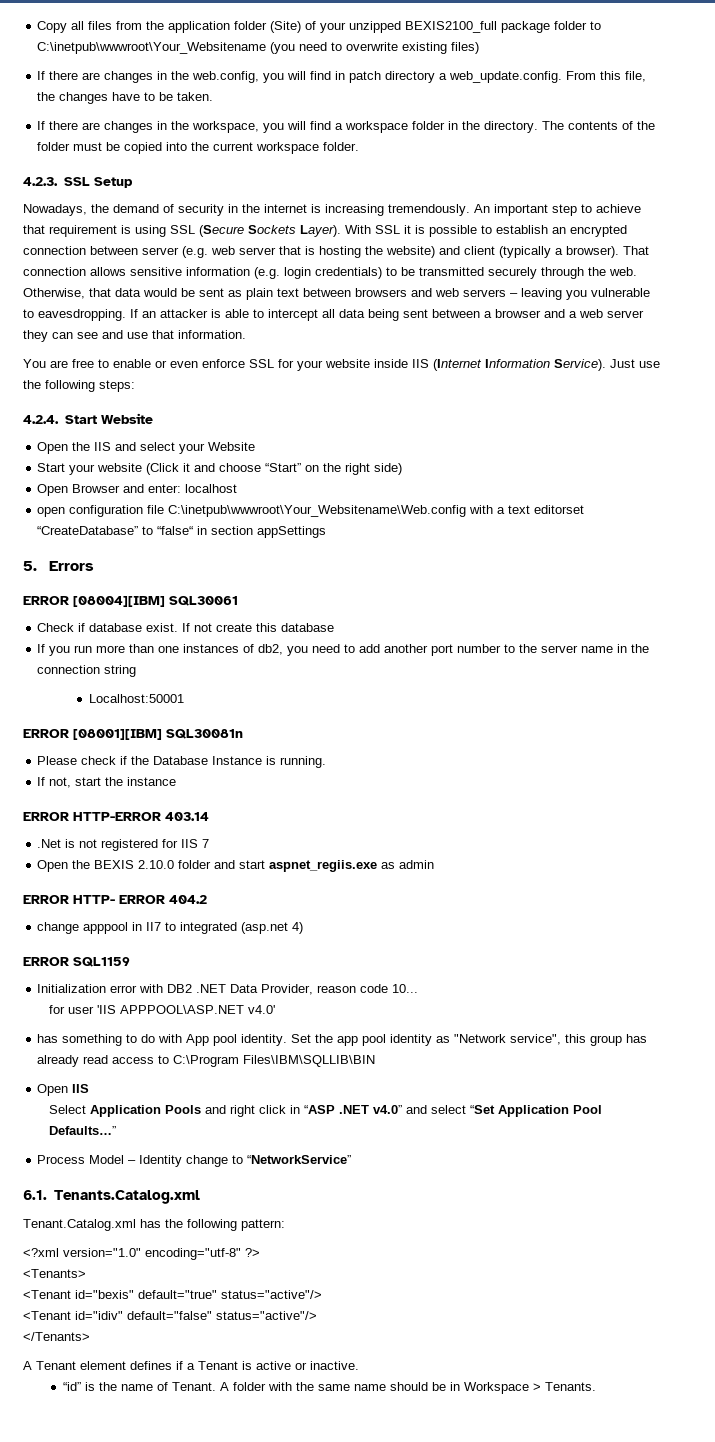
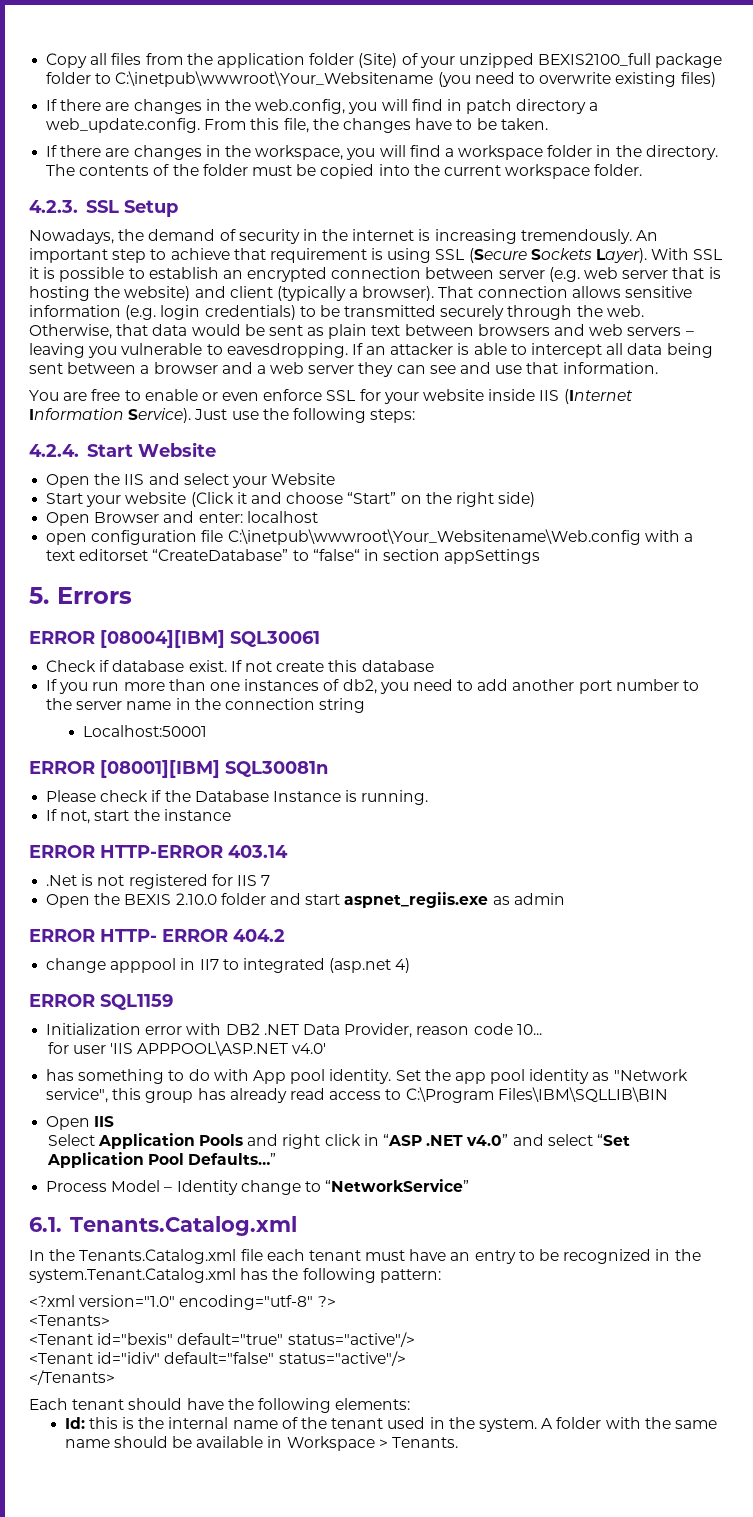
- Tenant.Catalog.xml has the following pattern:
+ In the Tenants.Catalog.xml file each tenant must have an entry to be recognized in the system.Tenant.Catalog.xml has the following pattern:
- A Tenant element defines if a Tenant is active or inactive.
- “id” is the name of Tenant.
+ Each tenant should have the following elements:
+ Id: this is the internal name of the tenant used in the system.
- A folder with the same name should be in Workspace > Tenants.
+ A folder with the same name should be available in Workspace > Tenants.

